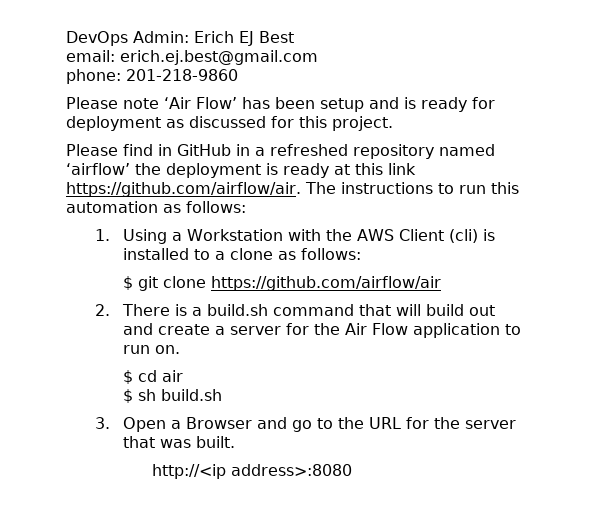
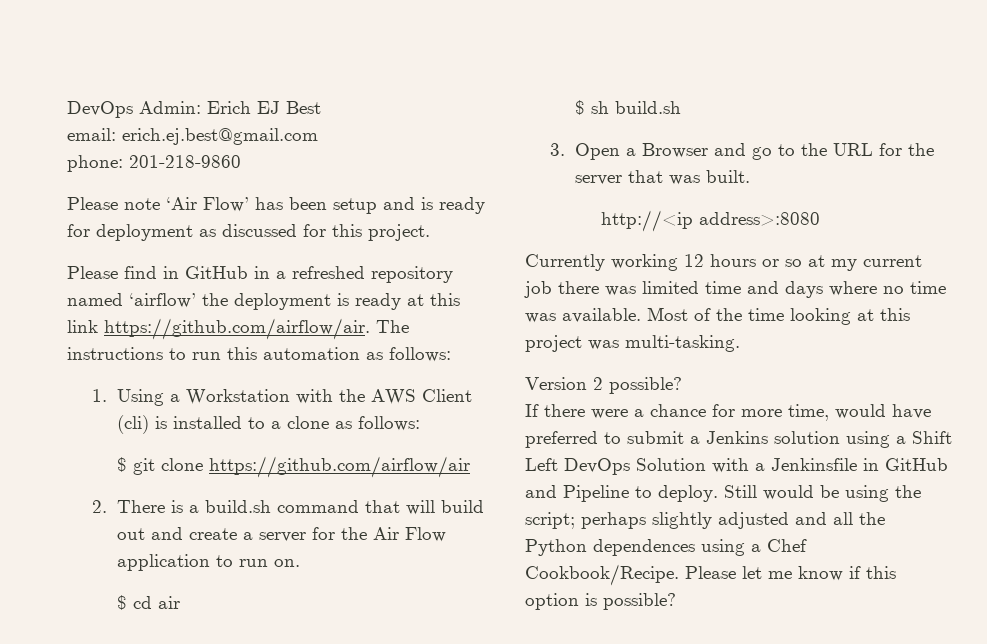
+ Currently working 12 hours or so at my current job there was limited time and days where no time was available. Most of the time looking at this project was multi-tasking.
+ Version 2 possible?
+ If there were a chance for more time, would have preferred to submit a Jenkins solution using a Shift Left DevOps Solution with a Jenkinsfile in GitHub and Pipeline to deploy. Still would be using the script; perhaps slightly adjusted and all the Python dependences using a Chef Cookbook/Recipe. Please let me know if this option is possible?

